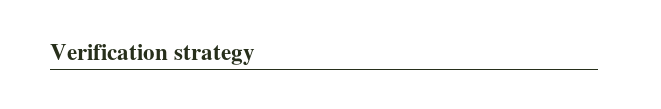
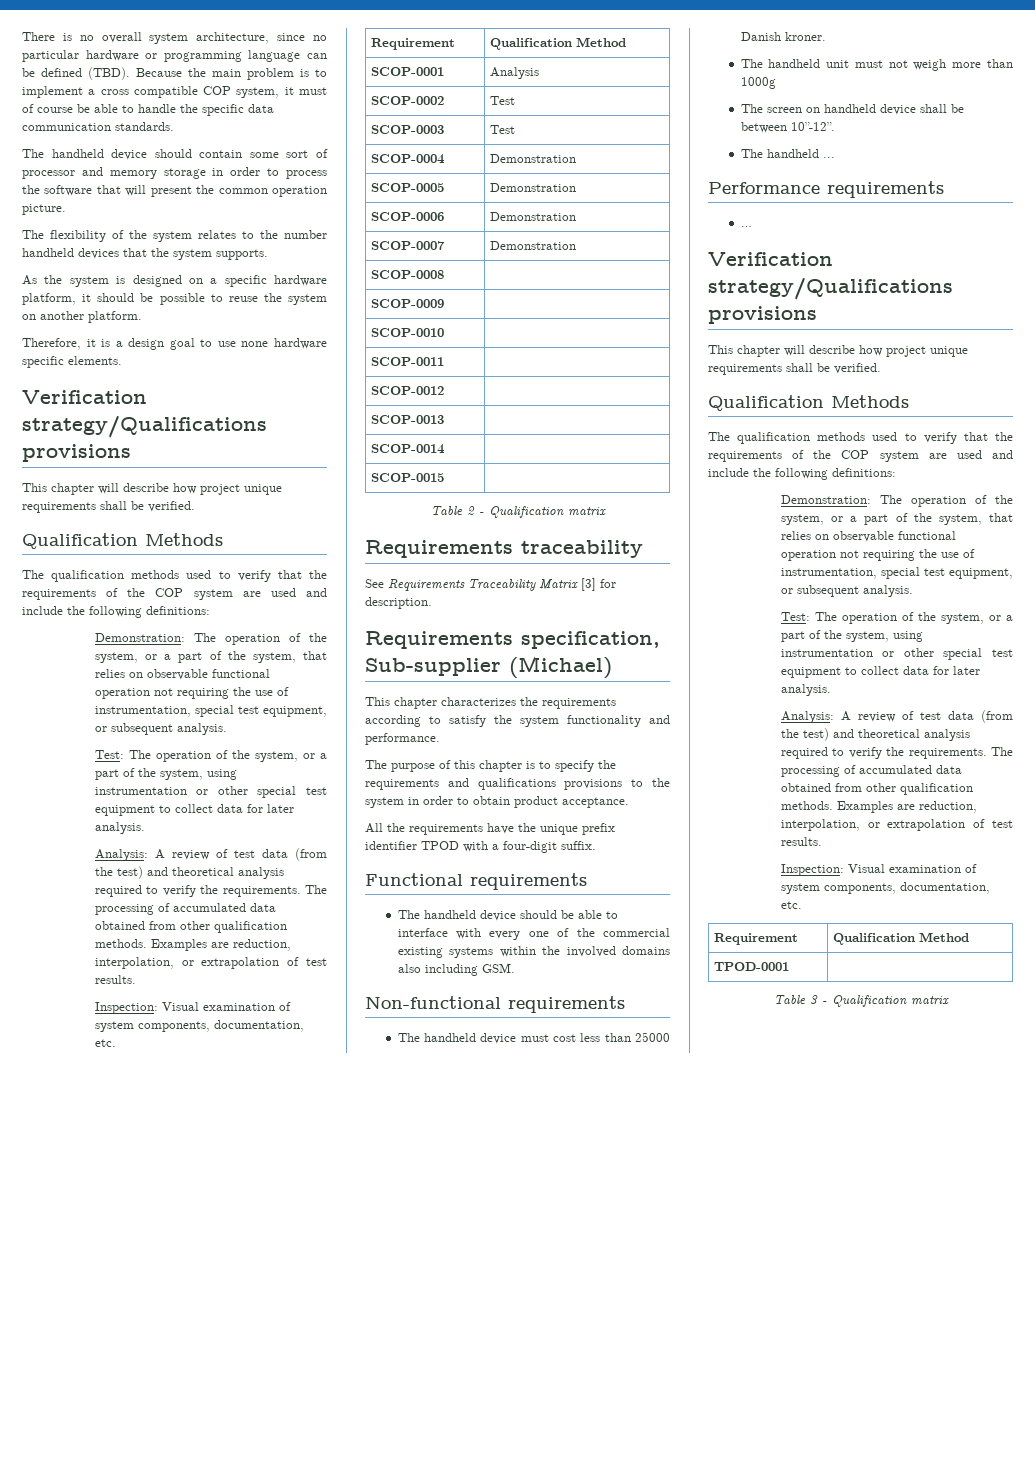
- Verification strategy
+ There is no overall system architecture, since no particular hardware or programming language can be defined (TBD). Because the main problem is to implement a cross compatible COP system, it must of course be able to handle the specific data communication standards.
+ The handheld device should contain some sort of processor and memory storage in order to process the software that will present the common operation picture.
+ The flexibility of the system relates to the number handheld devices that the system supports.
+ As the system is designed on a specific hardware platform, it should be possible to reuse the system on another platform.
+ Therefore, it is a design goal to use none hardware specific elements.
+ Verification strategy/Qualifications provisions
+ This chapter will describe how project unique requirements shall be verified.
+ Qualification Methods
+ The qualification methods used to verify that the requirements of the COP system are used and include the following definitions:
+ Demonstration: The operation of the system, or a part of the system, that relies on observable functional operation not requiring the use of instrumentation, special test equipment, or subsequent analysis.
+ Test: The operation of the system, or a part of the system, using instrumentation or other special test equipment to collect data for later analysis.
+ Analysis: A review of test data (from the test) and theoretical analysis required to verify the requirements. The processing of accumulated data obtained from other qualification methods. Examples are reduction, interpolation, or extrapolation of test results.
+ Inspection: Visual examination of system components, documentation, etc.
+ Requirement | Qualification Method
+ SCOP-0001 | Analysis
+ SCOP-0002 | Test
+ SCOP-0003 | Test
+ SCOP-0004 | Demonstration
+ SCOP-0005 | Demonstration
+ SCOP-0006 | Demonstration
+ SCOP-0007 | Demonstration
+ SCOP-0008 |
+ SCOP-0009 |
+ SCOP-0010 |
+ SCOP-0011 |
+ SCOP-0012 |
+ SCOP-0013 |
+ SCOP-0014 |
+ SCOP-0015 |
+ Table 2 - Qualification matrix
+ Requirements traceability
+ See Requirements Traceability Matrix [3] for description.
+ Requirements specification, Sub-supplier (Michael)
+ This chapter characterizes the requirements according to satisfy the system functionality and performance.
+ The purpose of this chapter is to specify the requirements and qualifications provisions to the system in order to obtain product acceptance.
+ All the requirements have the unique prefix identifier TPOD with a four-digit suffix.
+ Functional requirements
+ The handheld device should be able to interface with every one of the commercial existing systems within the involved domains also including GSM.
+ Non-functional requirements
+ The handheld device must cost less than 25000 Danish kroner.
+ The handheld unit must not weigh more than 1000g
+ The screen on handheld device shall be between 10”-12”.
+ The handheld ...
+ Performance requirements
+ …
+ Verification strategy/Qualifications provisions
+ This chapter will describe how project unique requirements shall be verified.
+ Qualification Methods
+ The qualification methods used to verify that the requirements of the COP system are used and include the following definitions:
+ Demonstration: The operation of the system, or a part of the system, that relies on observable functional operation not requiring the use of instrumentation, special test equipment, or subsequent analysis.
+ Test: The operation of the system, or a part of the system, using instrumentation or other special test equipment to collect data for later analysis.
+ Analysis: A review of test data (from the test) and theoretical analysis required to verify the requirements. The processing of accumulated data obtained from other qualification methods. Examples are reduction, interpolation, or extrapolation of test results.
+ Inspection: Visual examination of system components, documentation, etc.
+ Requirement | Qualification Method
+ TPOD-0001 |
+ Table 3 - Qualification matrix

